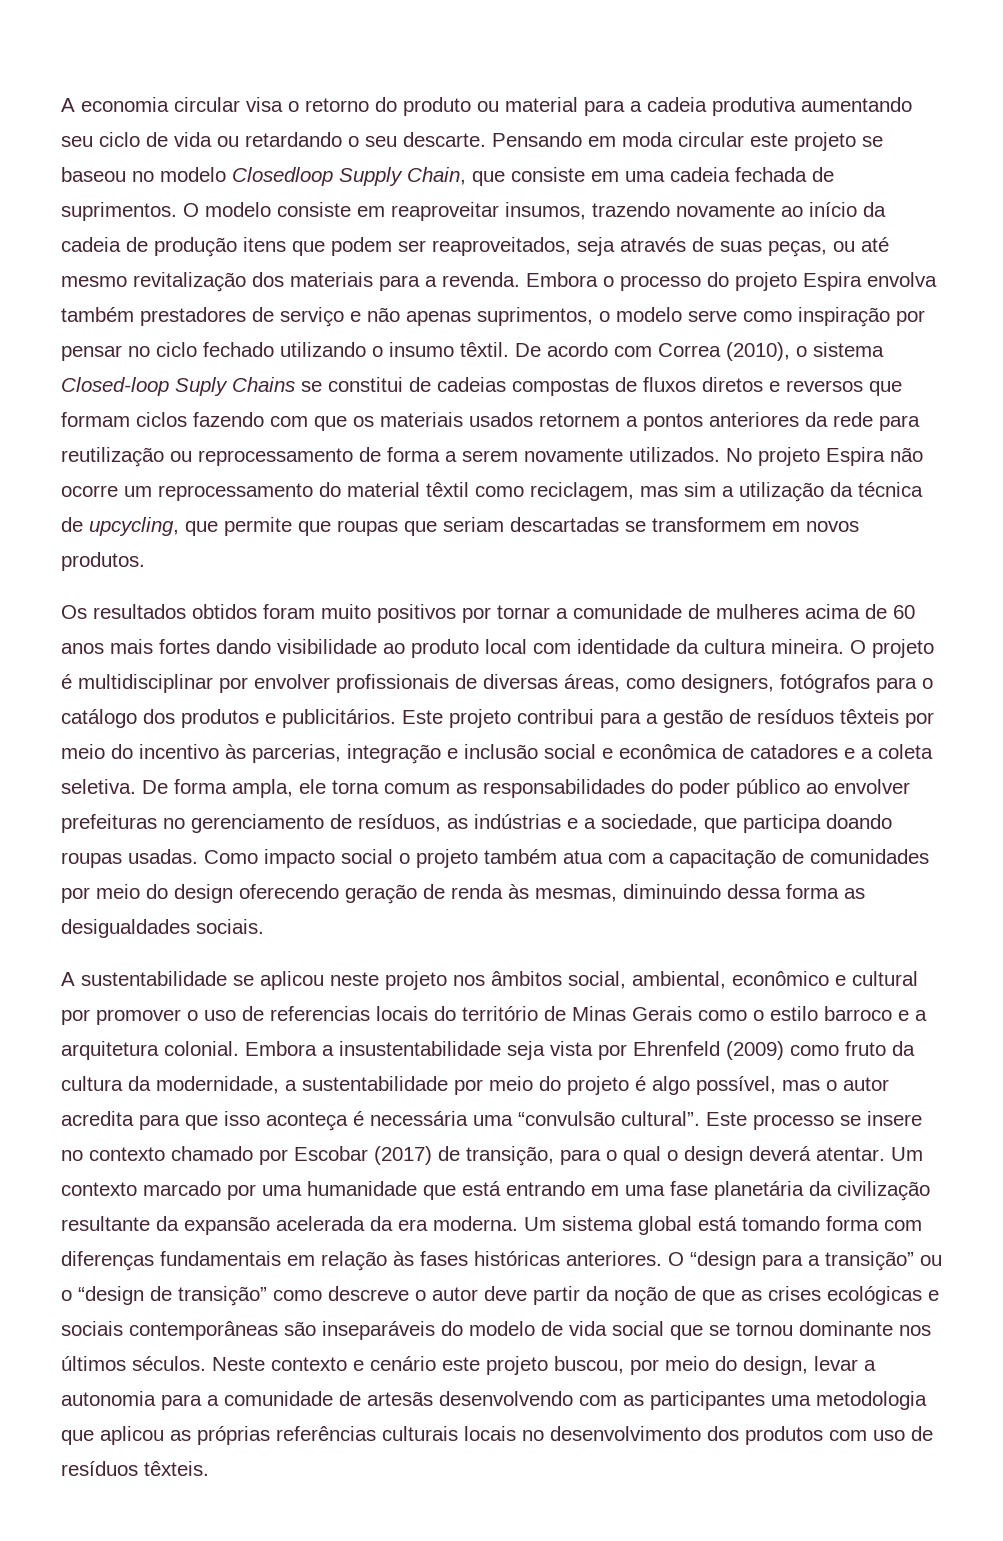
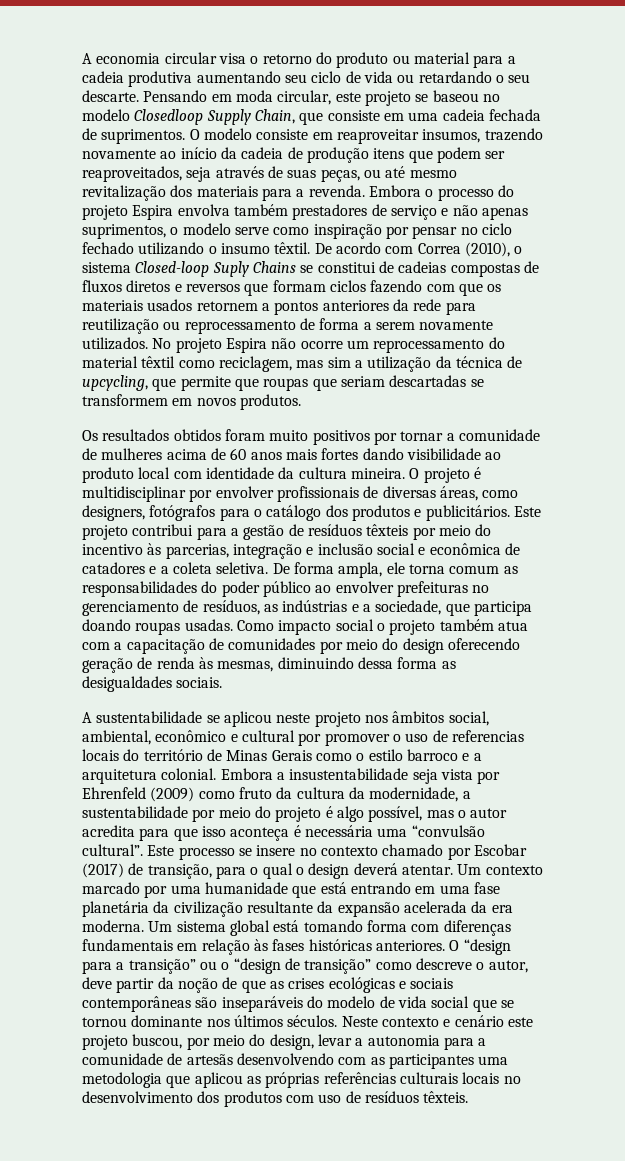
- Pensando em moda circular este projeto se baseou no modelo Closedloop Supply Chain, que consiste em uma cadeia fechada de suprimentos.
+ Pensando em moda circular, este projeto se baseou no modelo Closedloop Supply Chain, que consiste em uma cadeia fechada de suprimentos.
- O “design para a transição” ou o “design de transição” como descreve o autor deve partir da noção de que as crises ecológicas e sociais contemporâneas são inseparáveis do modelo de vida social que se tornou dominante nos últimos séculos.
+ O “design para a transição” ou o “design de transição” como descreve o autor, deve partir da noção de que as crises ecológicas e sociais contemporâneas são inseparáveis do modelo de vida social que se tornou dominante nos últimos séculos.

